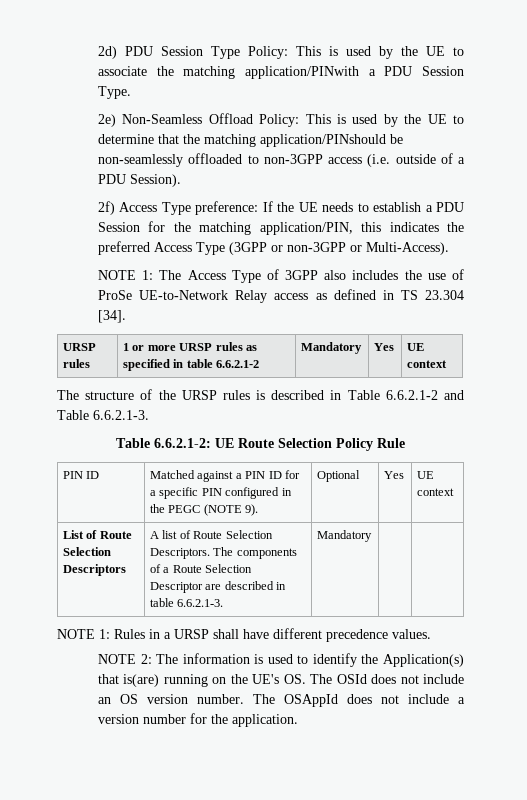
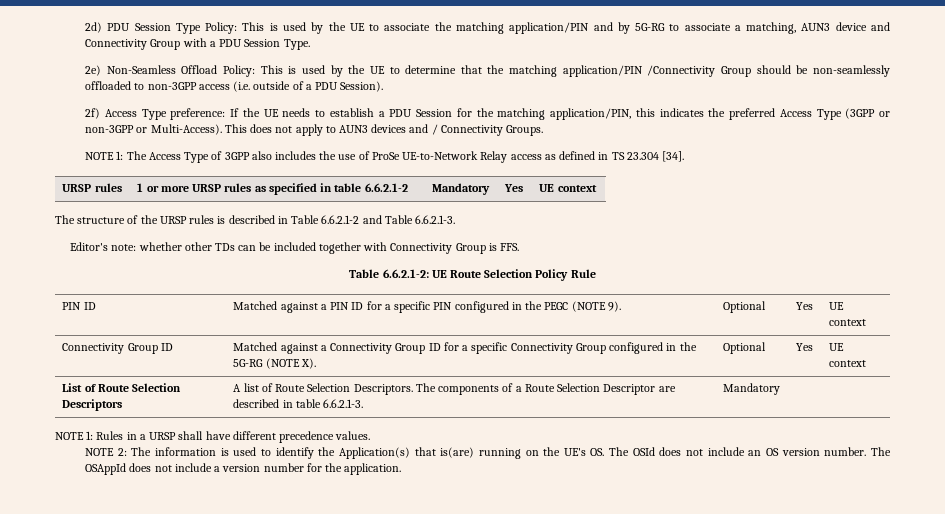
- 2d) PDU Session Type Policy: This is used by the UE to associate the matching application/PINwith a PDU Session Type.
+ 2d) PDU Session Type Policy: This is used by the UE to associate the matching application/PIN and by 5G-RG to associate a matching, AUN3 device and Connectivity Group with a PDU Session Type.
- 2e) Non-Seamless Offload Policy: This is used by the UE to determine that the matching application/PINshould be non-seamlessly offloaded to non-3GPP access (i.e. outside of a PDU Session).
+ 2e) Non-Seamless Offload Policy: This is used by the UE to determine that the matching application/PIN /Connectivity Group should be non-seamlessly offloaded to non-3GPP access (i.e. outside of a PDU Session).
+ This does not apply to AUN3 devices and / Connectivity Groups.
+ Editor's note: whether other TDs can be included together with Connectivity Group is FFS.
+ Connectivity Group ID | Matched against a Connectivity Group ID for a specific Connectivity Group configured in the 5G-RG (NOTE X). | Optional | Yes | UE context

